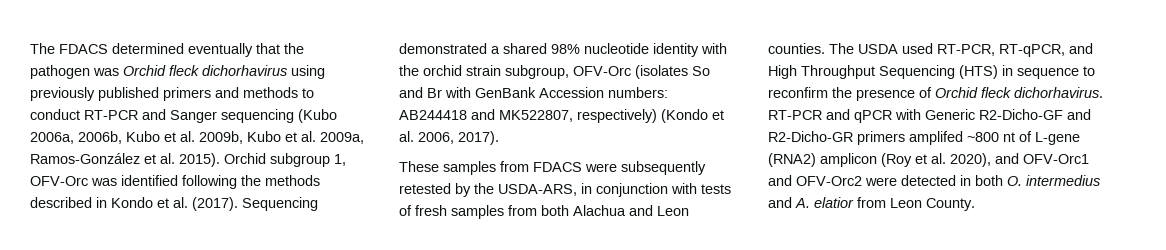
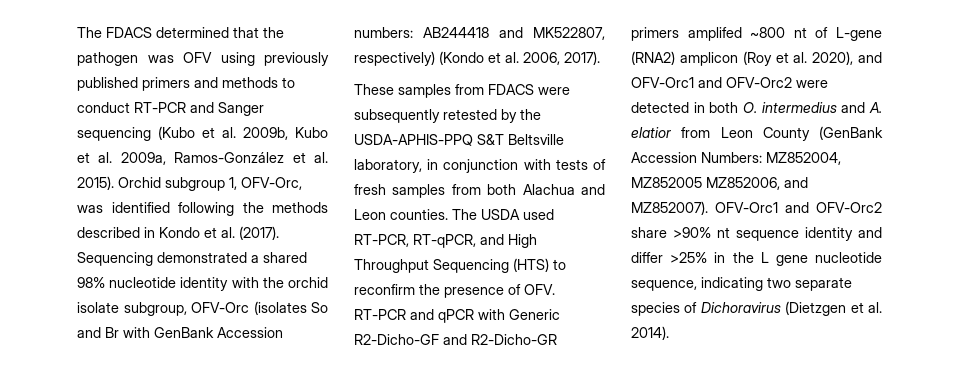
- The FDACS determined eventually that the pathogen was Orchid fleck dichorhavirus using previously published primers and methods to conduct RT-PCR and Sanger sequencing (Kubo 2006a, 2006b, Kubo et al. 2009b, Kubo et al. 2009a, Ramos-González et al. 2015).
+ The FDACS determined that the pathogen was OFV using previously published primers and methods to conduct RT-PCR and Sanger sequencing (Kubo et al. 2009b, Kubo et al. 2009a, Ramos-González et al. 2015).
- Orchid subgroup 1, OFV-Orc was identified following the methods described in Kondo et al. (2017).
+ Orchid subgroup 1, OFV-Orc, was identified following the methods described in Kondo et al. (2017).
- Sequencing demonstrated a shared 98% nucleotide identity with the orchid strain subgroup, OFV-Orc (isolates So and Br with GenBank Accession numbers: AB244418 and MK522807, respectively) (Kondo et al. 2006, 2017).
+ Sequencing demonstrated a shared 98% nucleotide identity with the orchid isolate subgroup, OFV-Orc (isolates So and Br with GenBank Accession numbers: AB244418 and MK522807, respectively) (Kondo et al. 2006, 2017).
- These samples from FDACS were subsequently retested by the USDA-ARS, in conjunction with tests of fresh samples from both Alachua and Leon counties.
+ These samples from FDACS were subsequently retested by the USDA-APHIS-PPQ S&T Beltsville laboratory, in conjunction with tests of fresh samples from both Alachua and Leon counties.
- The USDA used RT-PCR, RT-qPCR, and High Throughput Sequencing (HTS) in sequence to reconfirm the presence of Orchid fleck dichorhavirus. RT-PCR and qPCR with Generic R2-Dicho-GF and R2-Dicho-GR primers amplifed ~800 nt of L-gene (RNA2) amplicon (Roy et al. 2020), and OFV-Orc1 and OFV-Orc2 were detected in both O. intermedius and A. elatior from Leon County.
+ The USDA used RT-PCR, RT-qPCR, and High Throughput Sequencing (HTS) to reconfirm the presence of OFV. RT-PCR and qPCR with Generic R2-Dicho-GF and R2-Dicho-GR primers amplifed ~800 nt of L-gene (RNA2) amplicon (Roy et al. 2020), and OFV-Orc1 and OFV-Orc2 were detected in both O. intermedius and A. elatior from Leon County (GenBank Accession Numbers: MZ852004, MZ852005 MZ852006, and MZ852007). OFV-Orc1 and OFV-Orc2 share >90% nt sequence identity and differ >25% in the L gene nucleotide sequence, indicating two separate species of Dichoravirus (Dietzgen et al. 2014).

